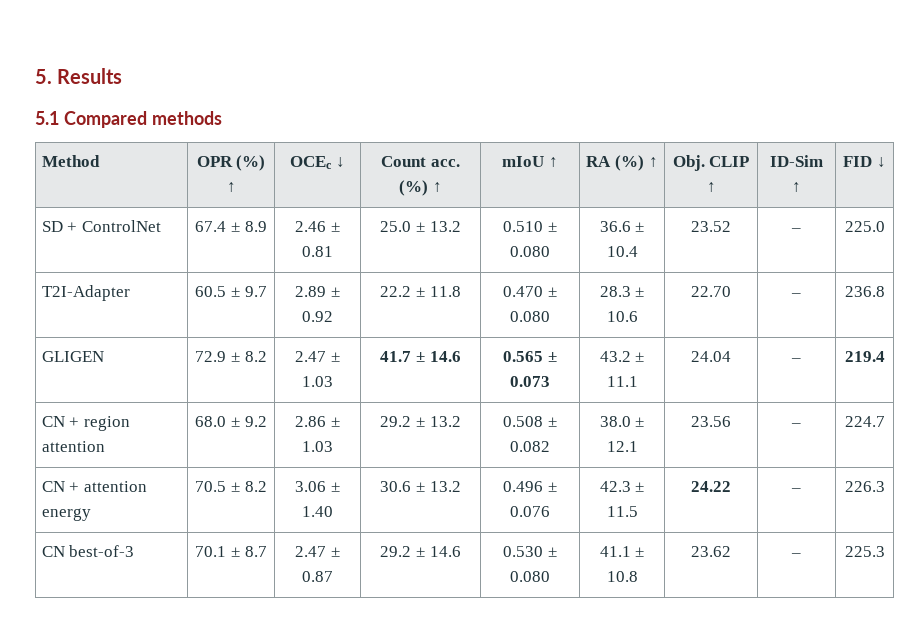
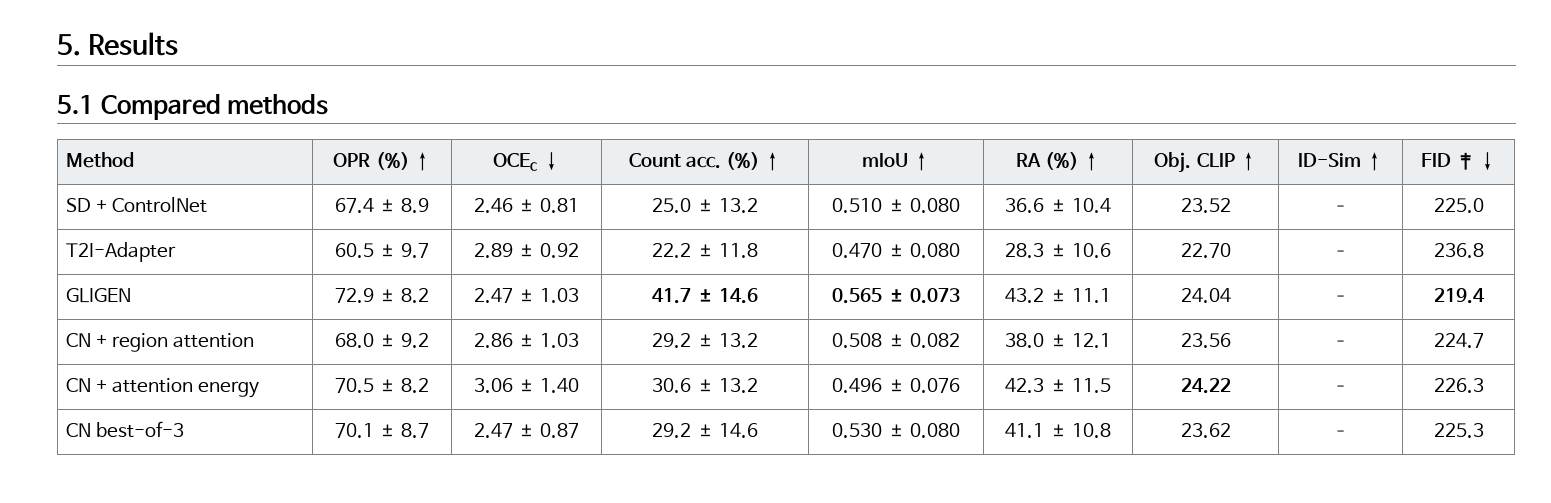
- Method | OPR (%) ↑ | OCEc ↓ | Count acc. (%) ↑ | mIoU ↑ | RA (%) ↑ | Obj. CLIP ↑ | ID-Sim ↑ | FID ↓
+ Method | OPR (%) ↑ | OCEc ↓ | Count acc. (%) ↑ | mIoU ↑ | RA (%) ↑ | Obj. CLIP ↑ | ID-Sim ↑ | FID ‡ ↓

